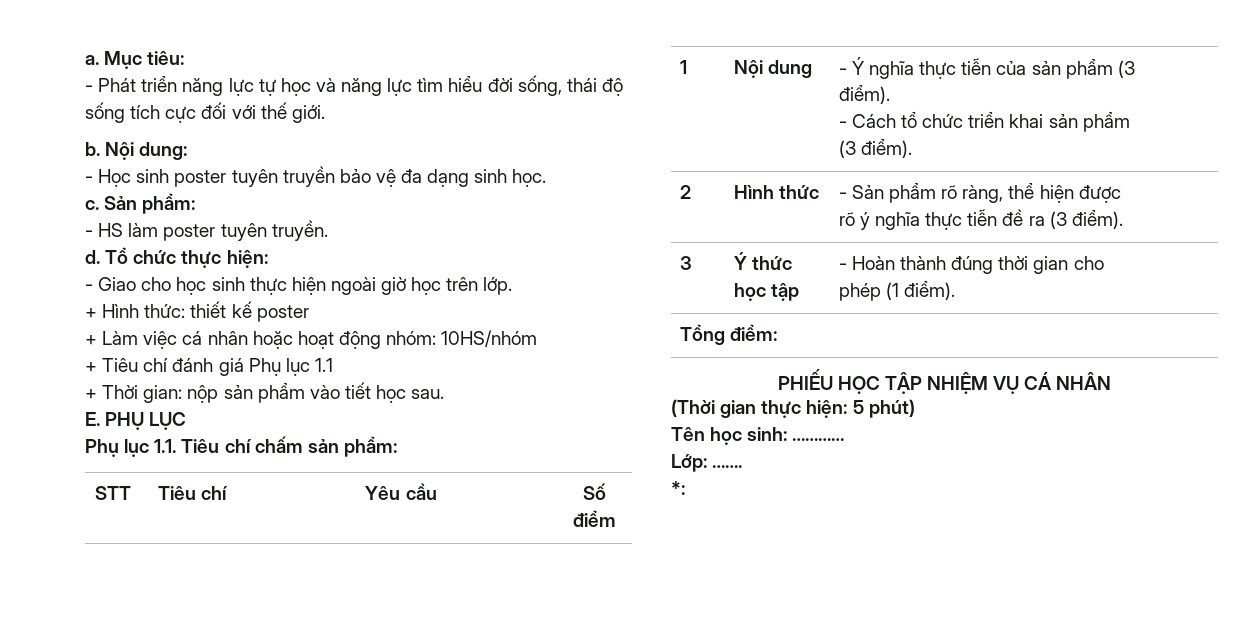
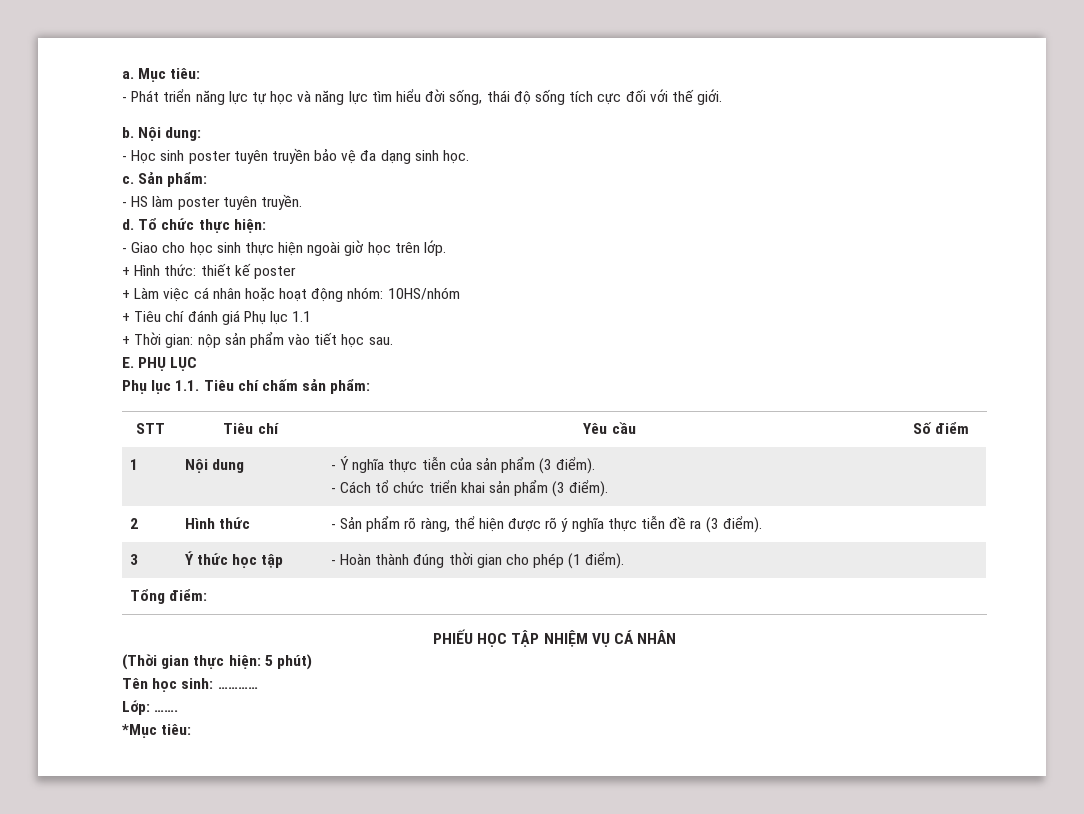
- *:
+ *Mục tiêu:

